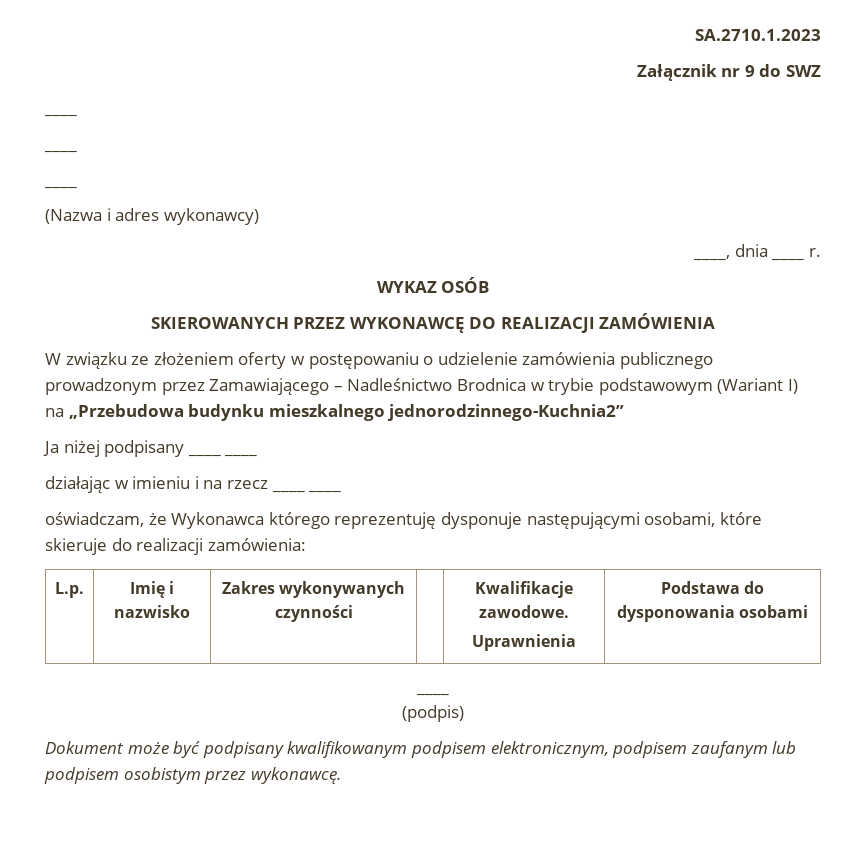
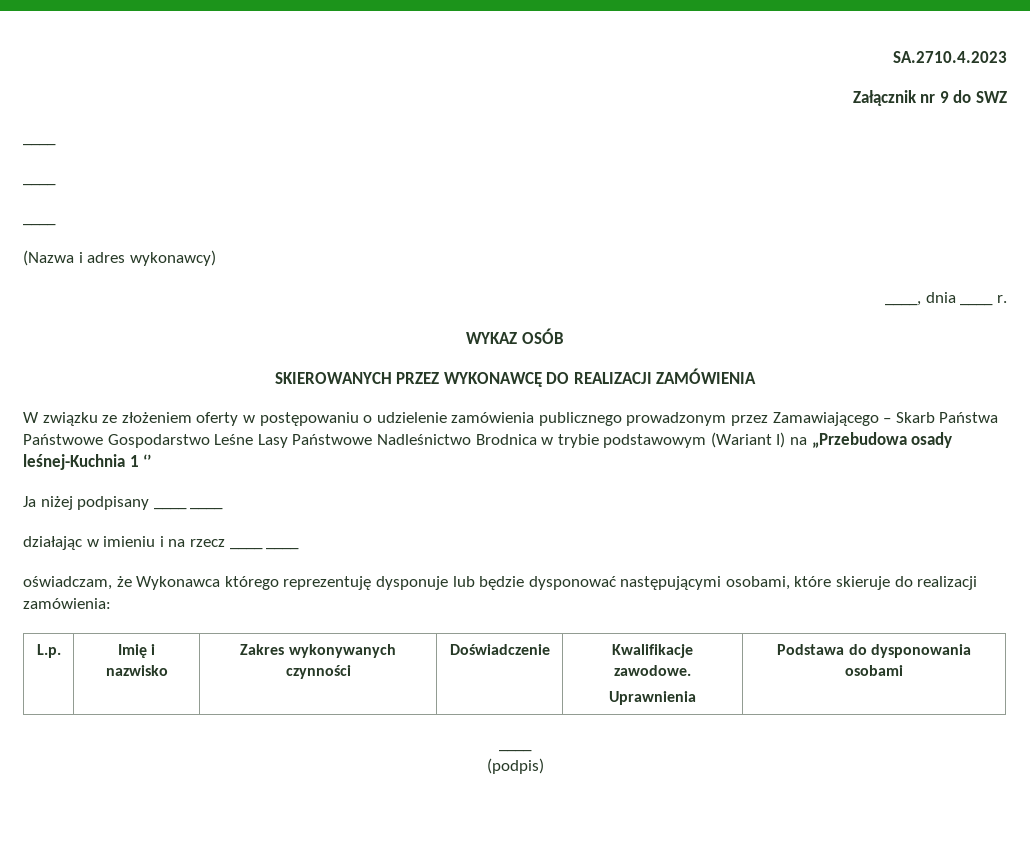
- SA.2710.1.2023
+ SA.2710.4.2023
- W związku ze złożeniem oferty w postępowaniu o udzielenie zamówienia publicznego prowadzonym przez Zamawiającego – Nadleśnictwo Brodnica w trybie podstawowym (Wariant I) na „Przebudowa budynku mieszkalnego jednorodzinnego-Kuchnia2”
+ W związku ze złożeniem oferty w postępowaniu o udzielenie zamówienia publicznego prowadzonym przez Zamawiającego – Skarb Państwa Państwowe Gospodarstwo Leśne Lasy Państwowe Nadleśnictwo Brodnica w trybie podstawowym (Wariant I) na „Przebudowa osady leśnej-Kuchnia 1 ‘’
- oświadczam, że Wykonawca którego reprezentuję dysponuje następującymi osobami, które skieruje do realizacji zamówienia:
+ oświadczam, że Wykonawca którego reprezentuję dysponuje lub będzie dysponować następującymi osobami, które skieruje do realizacji zamówienia:
- L.p. | Imię i nazwisko | Zakres wykonywanych czynności | | Kwalifikacje zawodowe.
+ L.p. | Imię i nazwisko | Zakres wykonywanych czynności | Doświadczenie | Kwalifikacje zawodowe.
- Dokument może być podpisany kwalifikowanym podpisem elektronicznym, podpisem zaufanym lub podpisem osobistym przez wykonawcę.

